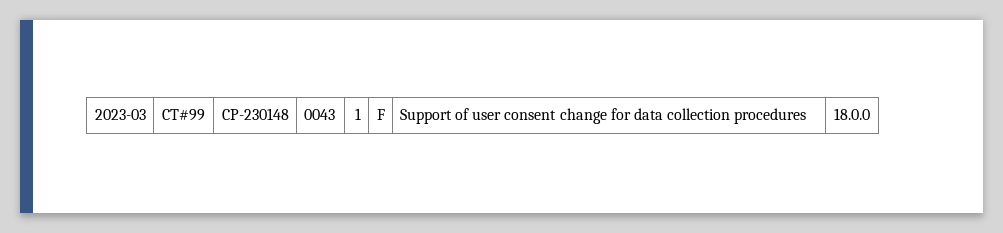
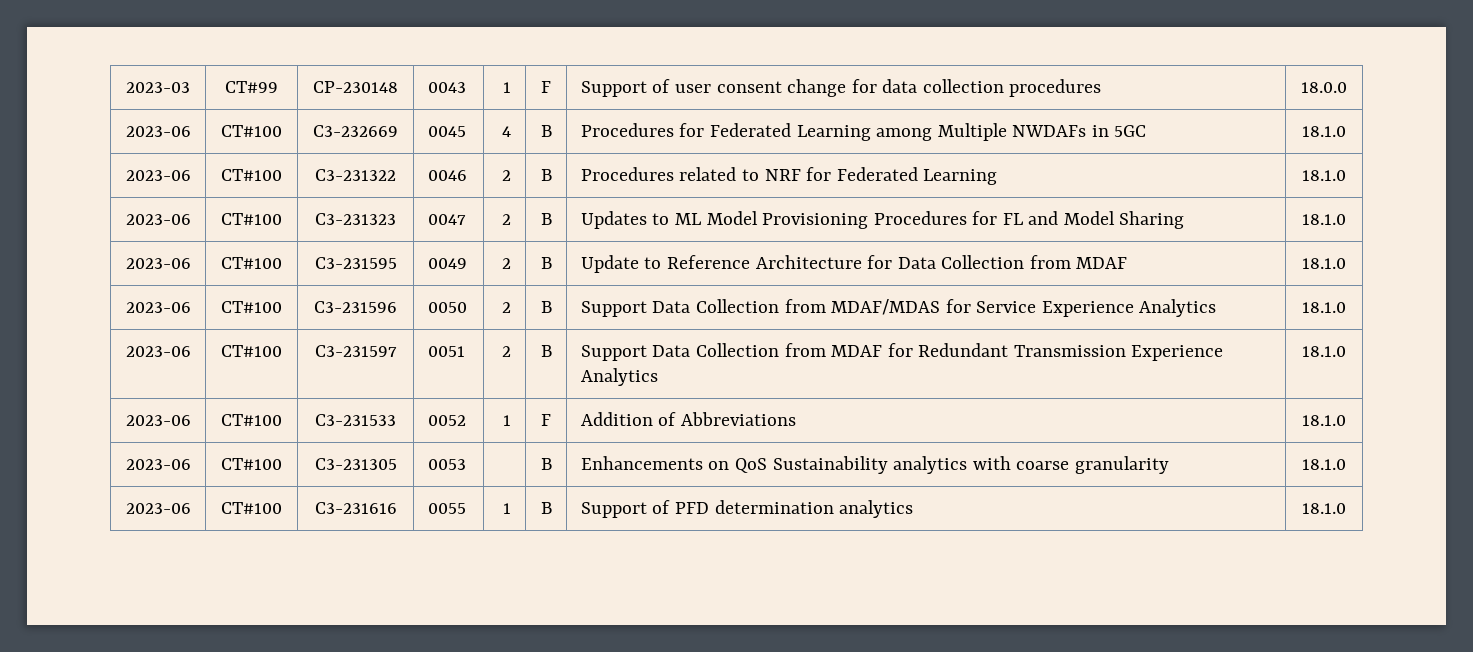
+ 2023-06 | CT#100 | C3-232669 | 0045 | 4 | B | Procedures for Federated Learning among Multiple NWDAFs in 5GC | 18.1.0
+ 2023-06 | CT#100 | C3-231322 | 0046 | 2 | B | Procedures related to NRF for Federated Learning | 18.1.0
+ 2023-06 | CT#100 | C3-231323 | 0047 | 2 | B | Updates to ML Model Provisioning Procedures for FL and Model Sharing | 18.1.0
+ 2023-06 | CT#100 | C3-231595 | 0049 | 2 | B | Update to Reference Architecture for Data Collection from MDAF | 18.1.0
+ 2023-06 | CT#100 | C3-231596 | 0050 | 2 | B | Support Data Collection from MDAF/MDAS for Service Experience Analytics | 18.1.0
+ 2023-06 | CT#100 | C3-231597 | 0051 | 2 | B | Support Data Collection from MDAF for Redundant Transmission Experience Analytics | 18.1.0
+ 2023-06 | CT#100 | C3-231533 | 0052 | 1 | F | Addition of Abbreviations | 18.1.0
+ 2023-06 | CT#100 | C3-231305 | 0053 | | B | Enhancements on QoS Sustainability analytics with coarse granularity | 18.1.0
+ 2023-06 | CT#100 | C3-231616 | 0055 | 1 | B | Support of PFD determination analytics | 18.1.0

